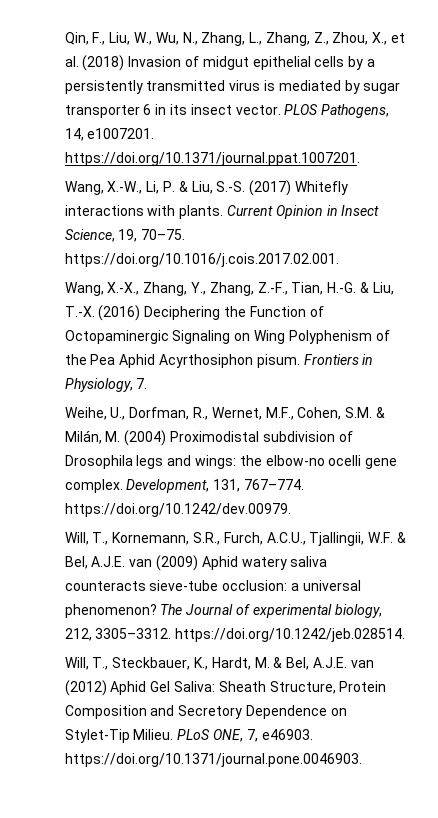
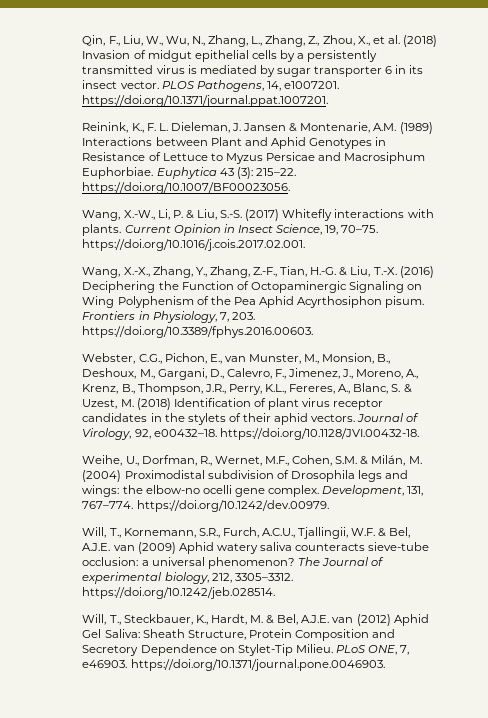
+ Reinink, K., F. L. Dieleman, J. Jansen & Montenarie, A.M. (1989) Interactions between Plant and Aphid Genotypes in Resistance of Lettuce to Myzus Persicae and Macrosiphum Euphorbiae. Euphytica 43 (3): 215–22. https://doi.org/10.1007/BF00023056.
- Frontiers in Physiology, 7.
+ Frontiers in Physiology, 7, 203. https://doi.org/10.3389/fphys.2016.00603.
+ Webster, C.G., Pichon, E., van Munster, M., Monsion, B., Deshoux, M., Gargani, D., Calevro, F., Jimenez, J., Moreno, A., Krenz, B., Thompson, J.R., Perry, K.L., Fereres, A., Blanc, S. & Uzest, M. (2018) Identification of plant virus receptor candidates in the stylets of their aphid vectors. Journal of Virology, 92, e00432–18. https://doi.org/10.1128/JVI.00432-18.

